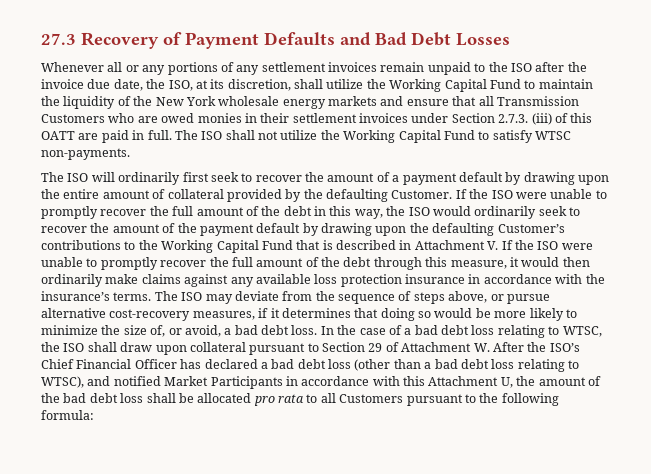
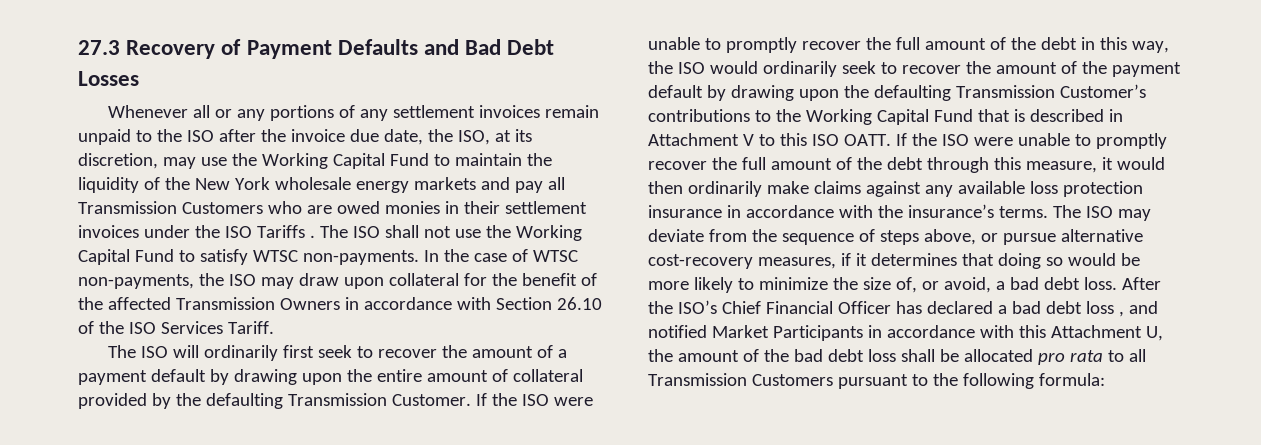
- Whenever all or any portions of any settlement invoices remain unpaid to the ISO after the invoice due date, the ISO, at its discretion, shall utilize the Working Capital Fund to maintain the liquidity of the New York wholesale energy markets and ensure that all Transmission Customers who are owed monies in their settlement invoices under Section 2.7.3. (iii) of this OATT are paid in full.
+ Whenever all or any portions of any settlement invoices remain unpaid to the ISO after the invoice due date, the ISO, at its discretion, may use the Working Capital Fund to maintain the liquidity of the New York wholesale energy markets and pay all Transmission Customers who are owed monies in their settlement invoices under the ISO Tariffs .
- The ISO shall not utilize the Working Capital Fund to satisfy WTSC non-payments.
+ The ISO shall not use the Working Capital Fund to satisfy WTSC non-payments. In the case of WTSC non-payments, the ISO may draw upon collateral for the benefit of the affected Transmission Owners in accordance with Section 26.10 of the ISO Services Tariff.
- The ISO will ordinarily first seek to recover the amount of a payment default by drawing upon the entire amount of collateral provided by the defaulting Customer.
+ The ISO will ordinarily first seek to recover the amount of a payment default by drawing upon the entire amount of collateral provided by the defaulting Transmission Customer.
- If the ISO were unable to promptly recover the full amount of the debt in this way, the ISO would ordinarily seek to recover the amount of the payment default by drawing upon the defaulting Customer’s contributions to the Working Capital Fund that is described in Attachment V. If the ISO were unable to promptly recover the full amount of the debt through this measure, it would then ordinarily make claims against any available loss protection insurance in accordance with the insurance’s terms.
+ If the ISO were unable to promptly recover the full amount of the debt in this way, the ISO would ordinarily seek to recover the amount of the payment default by drawing upon the defaulting Transmission Customer’s contributions to the Working Capital Fund that is described in Attachment V to this ISO OATT. If the ISO were unable to promptly recover the full amount of the debt through this measure, it would then ordinarily make claims against any available loss protection insurance in accordance with the insurance’s terms.
- In the case of a bad debt loss relating to WTSC, the ISO shall draw upon collateral pursuant to Section 29 of Attachment W. After the ISO’s Chief Financial Officer has declared a bad debt loss (other than a bad debt loss relating to WTSC), and notified Market Participants in accordance with this Attachment U, the amount of the bad debt loss shall be allocated pro rata to all Customers pursuant to the following formula:
+ After the ISO’s Chief Financial Officer has declared a bad debt loss , and notified Market Participants in accordance with this Attachment U, the amount of the bad debt loss shall be allocated pro rata to all Transmission Customers pursuant to the following formula:

